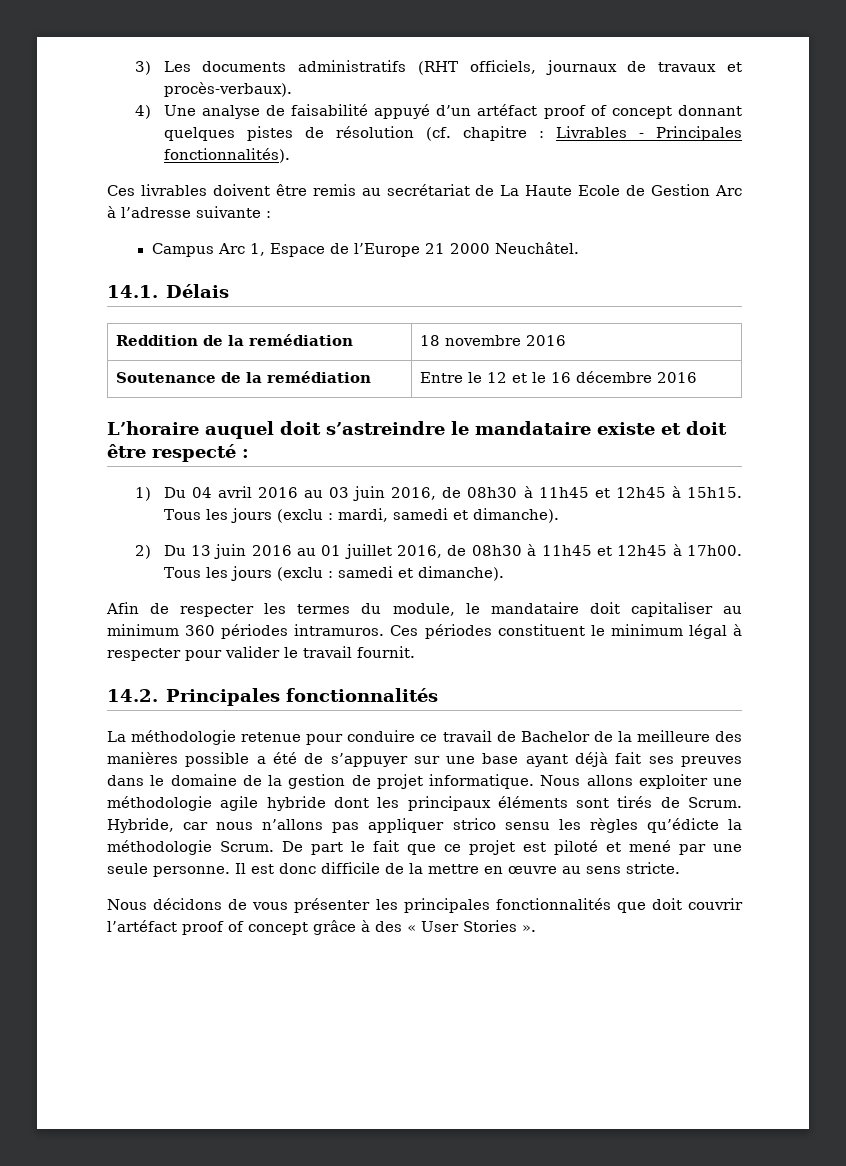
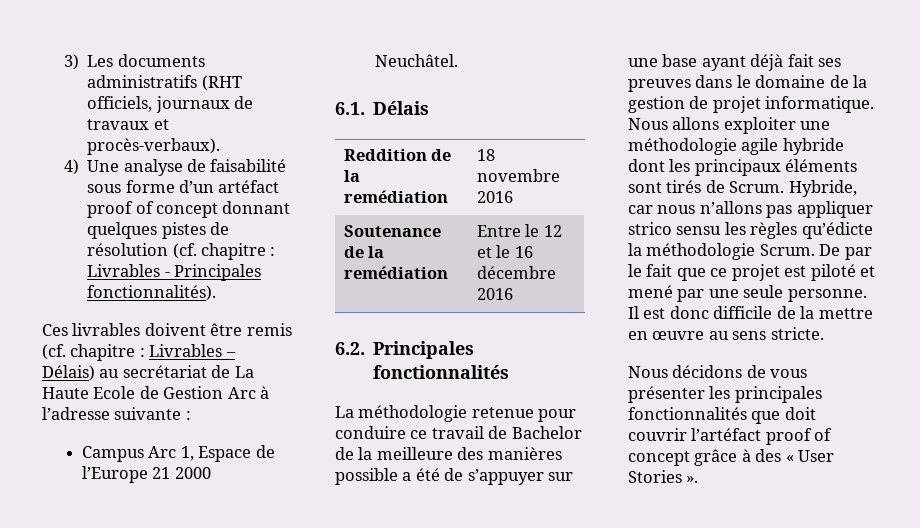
- 4) Une analyse de faisabilité appuyé d’un artéfact proof of concept donnant quelques pistes de résolution (cf. chapitre : Livrables - Principales fonctionnalités).
+ 4) Une analyse de faisabilité sous forme d’un artéfact proof of concept donnant quelques pistes de résolution (cf. chapitre : Livrables - Principales fonctionnalités).
- Ces livrables doivent être remis au secrétariat de La Haute Ecole de Gestion Arc à l’adresse suivante :
+ Ces livrables doivent être remis (cf. chapitre : Livrables – Délais) au secrétariat de La Haute Ecole de Gestion Arc à l’adresse suivante :
- 14.1. Délais
+ 6.1. Délais
- L’horaire auquel doit s’astreindre le mandataire existe et doit être respecté :
- 1) Du 04 avril 2016 au 03 juin 2016, de 08h30 à 11h45 et 12h45 à 15h15. Tous les jours (exclu : mardi, samedi et dimanche).
- 2) Du 13 juin 2016 au 01 juillet 2016, de 08h30 à 11h45 et 12h45 à 17h00. Tous les jours (exclu : samedi et dimanche).
- Afin de respecter les termes du module, le mandataire doit capitaliser au minimum 360 périodes intramuros. Ces périodes constituent le minimum légal à respecter pour valider le travail fournit.
- 14.2. Principales fonctionnalités
+ 6.2. Principales fonctionnalités
- De part le fait que ce projet est piloté et mené par une seule personne.
+ De par le fait que ce projet est piloté et mené par une seule personne.

